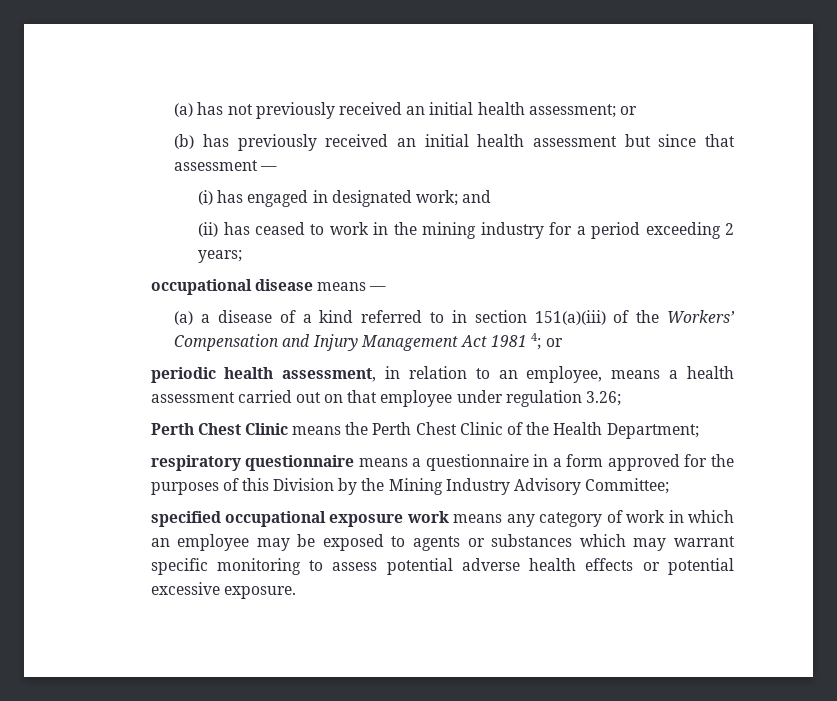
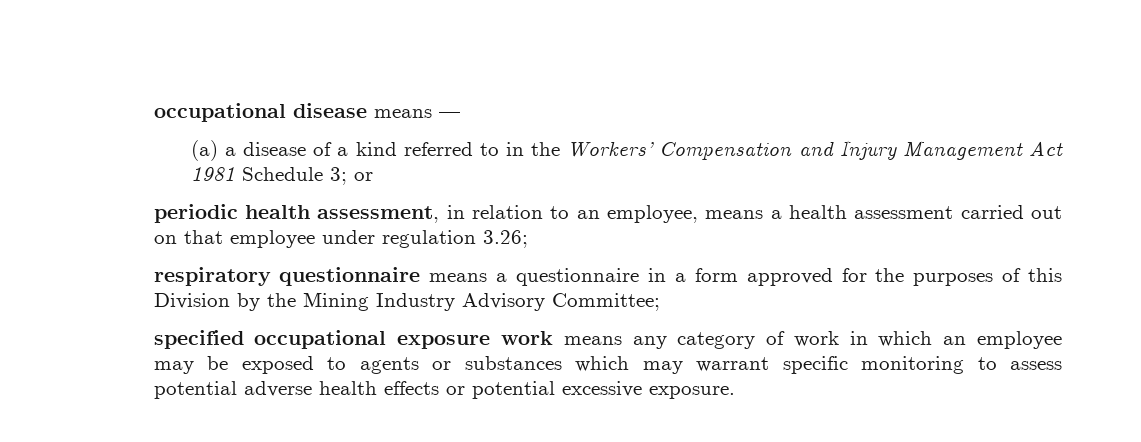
- (a) has not previously received an initial health assessment; or
- (b) has previously received an initial health assessment but since that assessment —
- (i) has engaged in designated work; and
- (ii) has ceased to work in the mining industry for a period exceeding 2 years;
- (a) a disease of a kind referred to in section 151(a)(iii) of the Workers’ Compensation and Injury Management Act 1981 4; or
+ (a) a disease of a kind referred to in the Workers’ Compensation and Injury Management Act 1981 Schedule 3; or
- Perth Chest Clinic means the Perth Chest Clinic of the Health Department;

